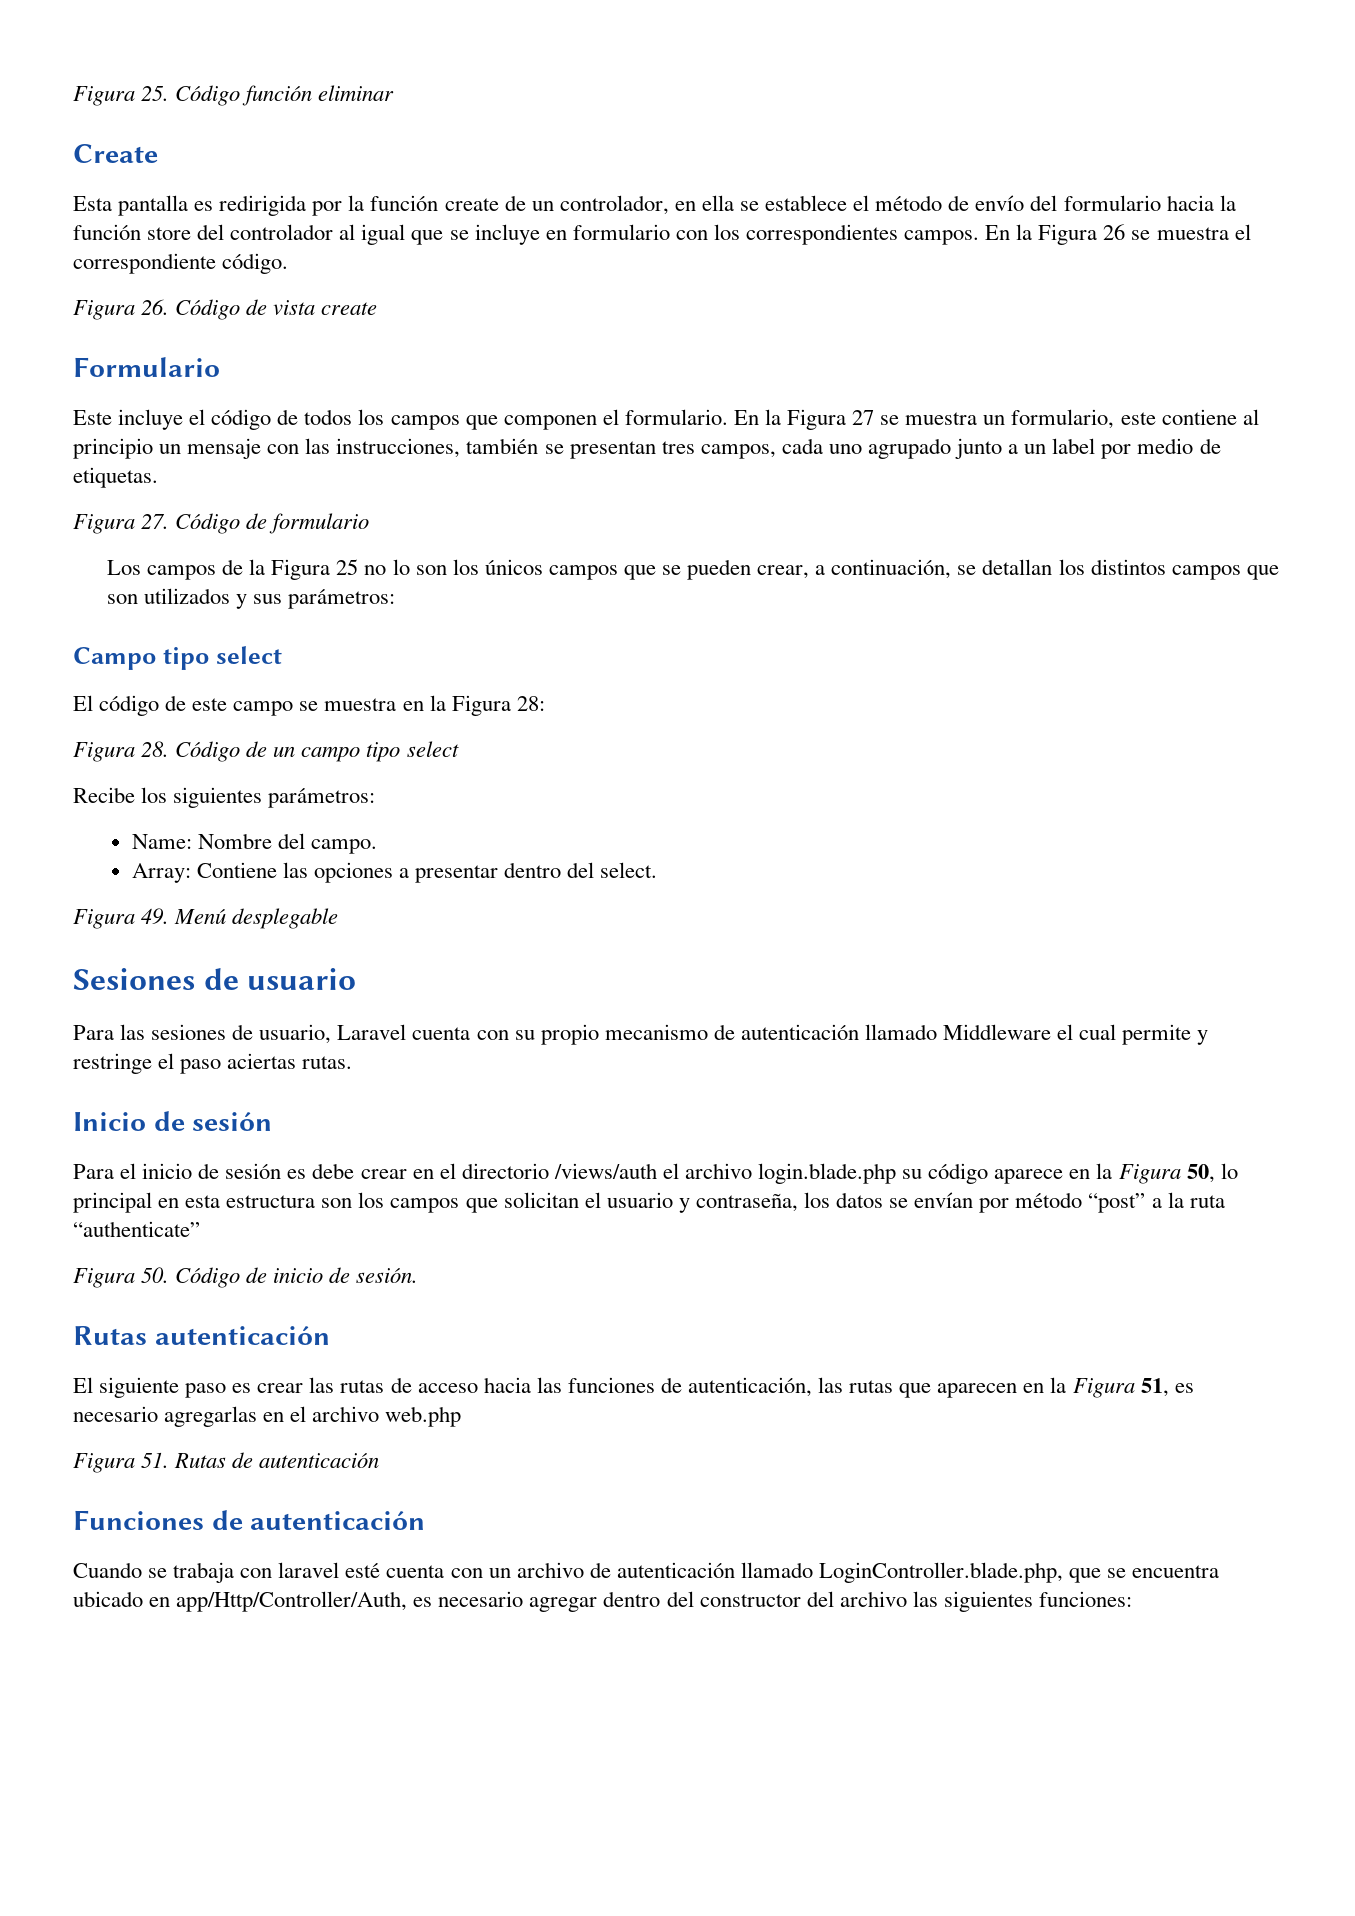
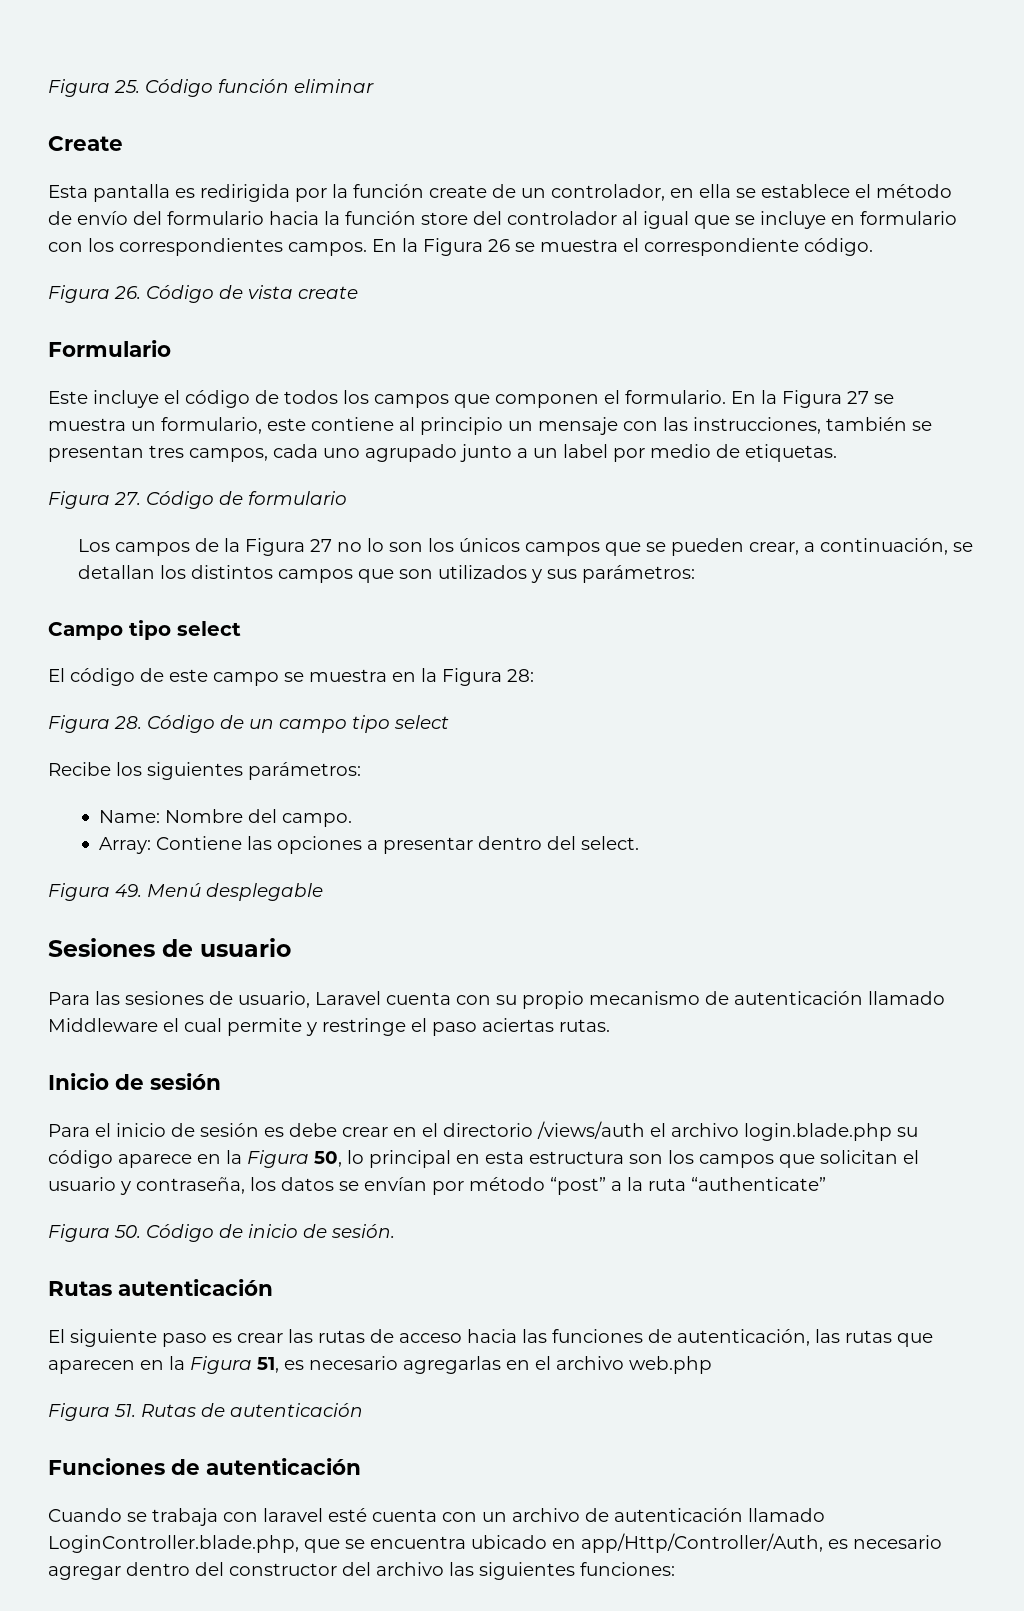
- Los campos de la Figura 25 no lo son los únicos campos que se pueden crear, a continuación, se detallan los distintos campos que son utilizados y sus parámetros:
+ Los campos de la Figura 27 no lo son los únicos campos que se pueden crear, a continuación, se detallan los distintos campos que son utilizados y sus parámetros:

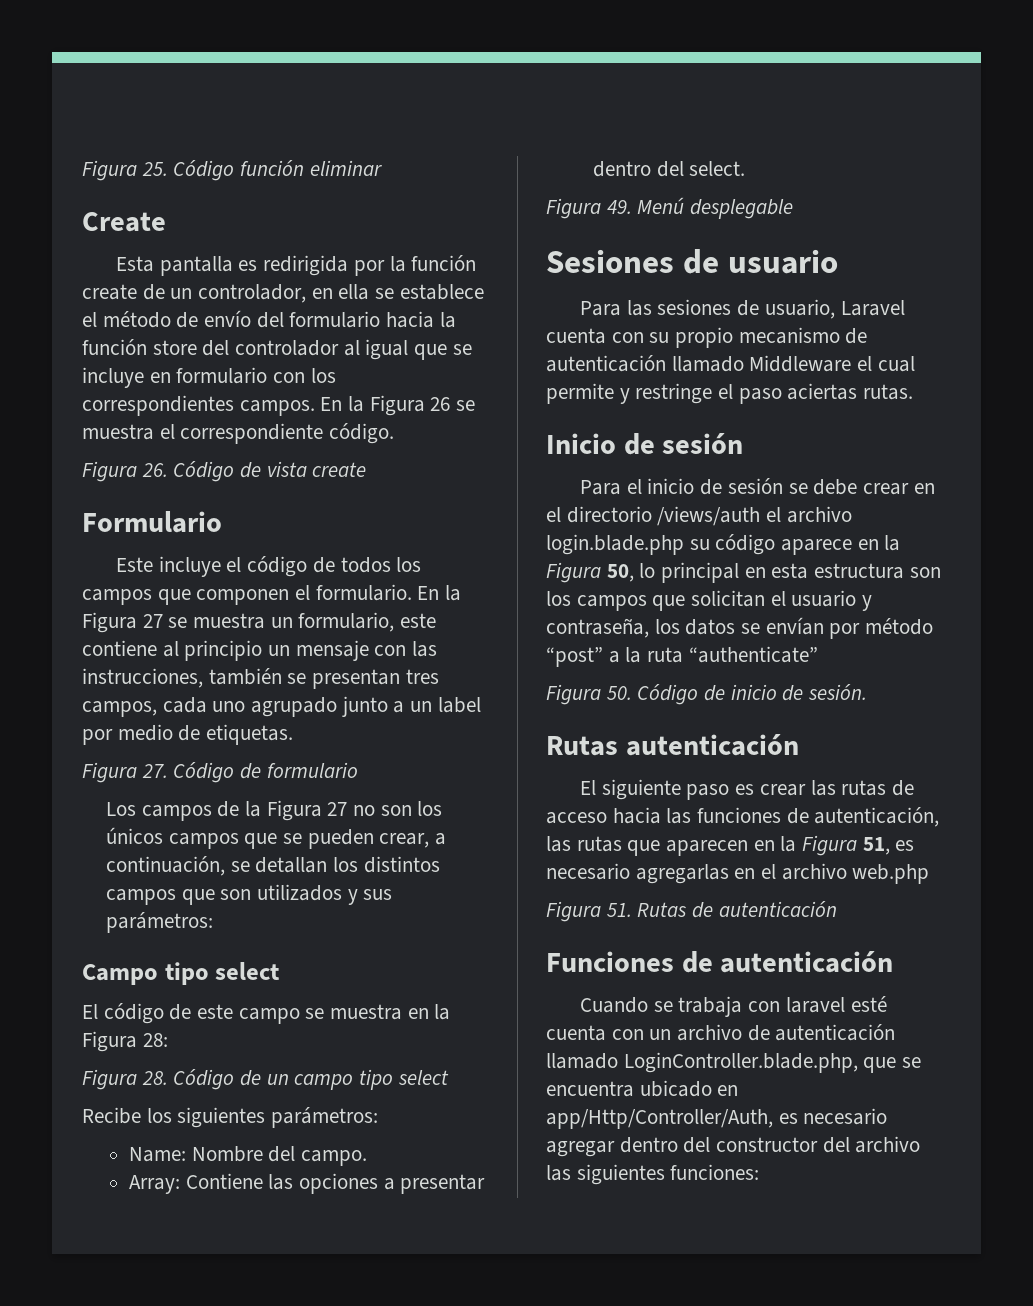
- Los campos de la Figura 27 no lo son los únicos campos que se pueden crear, a continuación, se detallan los distintos campos que son utilizados y sus parámetros:
+ Los campos de la Figura 27 no son los únicos campos que se pueden crear, a continuación, se detallan los distintos campos que son utilizados y sus parámetros:
- Para el inicio de sesión es debe crear en el directorio /views/auth el archivo login.blade.php su código aparece en la Figura 50, lo principal en esta estructura son los campos que solicitan el usuario y contraseña, los datos se envían por método “post” a la ruta “authenticate”
+ Para el inicio de sesión se debe crear en el directorio /views/auth el archivo login.blade.php su código aparece en la Figura 50, lo principal en esta estructura son los campos que solicitan el usuario y contraseña, los datos se envían por método “post” a la ruta “authenticate”

